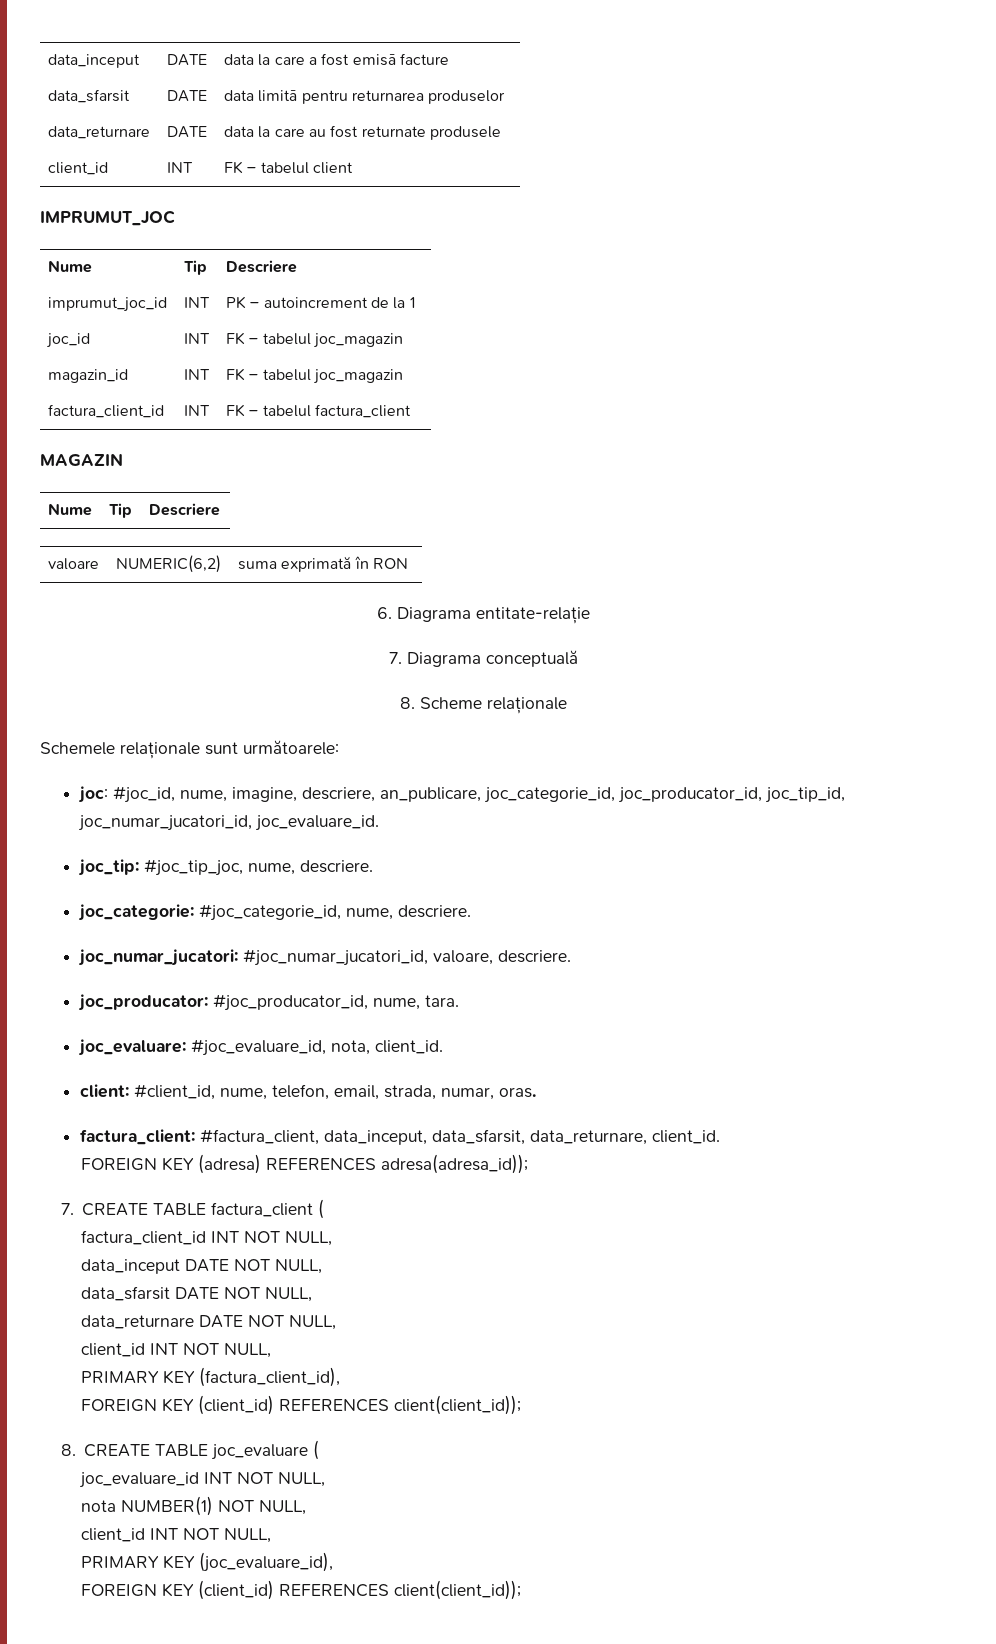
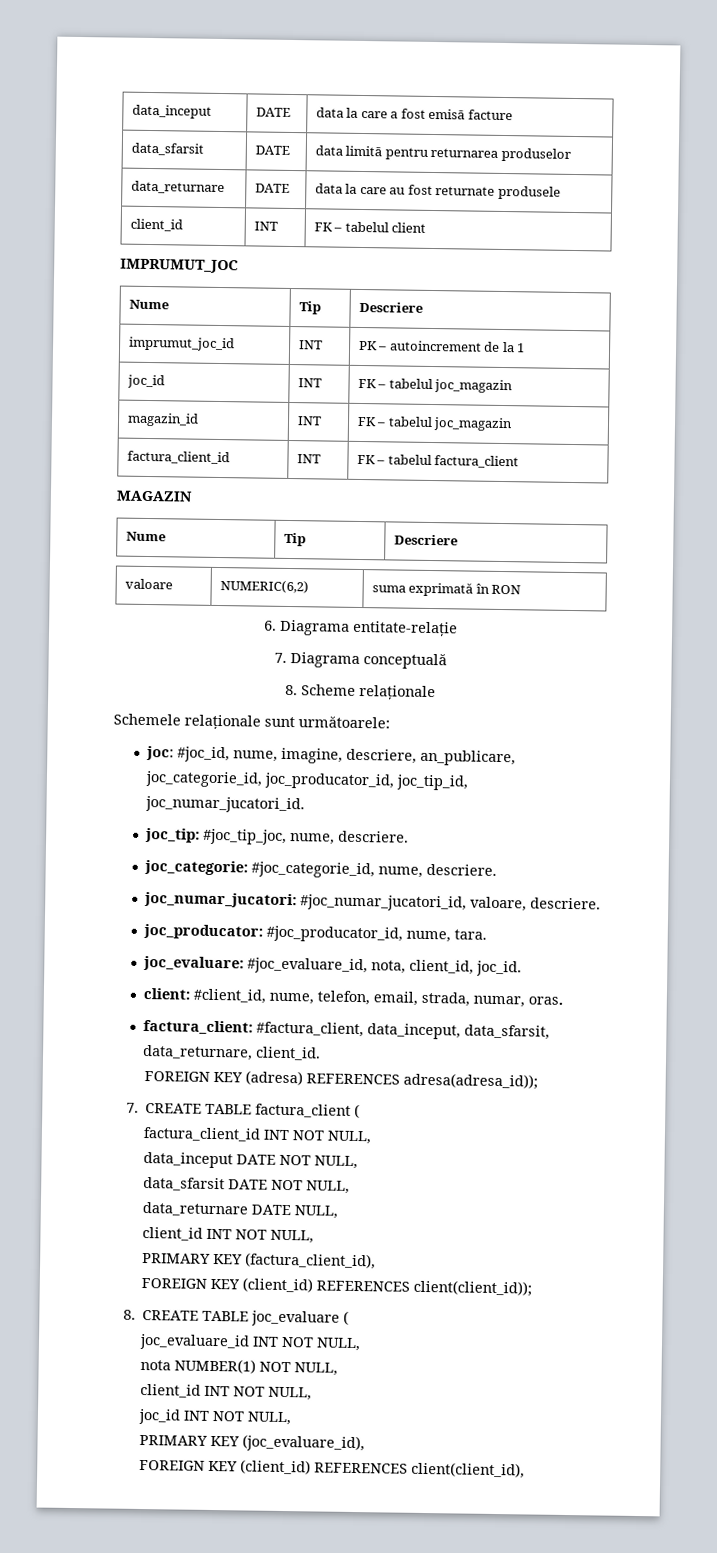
- joc: #joc_id, nume, imagine, descriere, an_publicare, joc_categorie_id, joc_producator_id, joc_tip_id, joc_numar_jucatori_id, joc_evaluare_id.
+ joc: #joc_id, nume, imagine, descriere, an_publicare, joc_categorie_id, joc_producator_id, joc_tip_id, joc_numar_jucatori_id.
- joc_evaluare: #joc_evaluare_id, nota, client_id.
+ joc_evaluare: #joc_evaluare_id, nota, client_id, joc_id.
- data_returnare DATE NOT NULL,
+ data_returnare DATE NULL,
+ joc_id INT NOT NULL,
  PRIMARY KEY (joc_evaluare_id),
- FOREIGN KEY (client_id) REFERENCES client(client_id));
+ FOREIGN KEY (client_id) REFERENCES client(client_id),

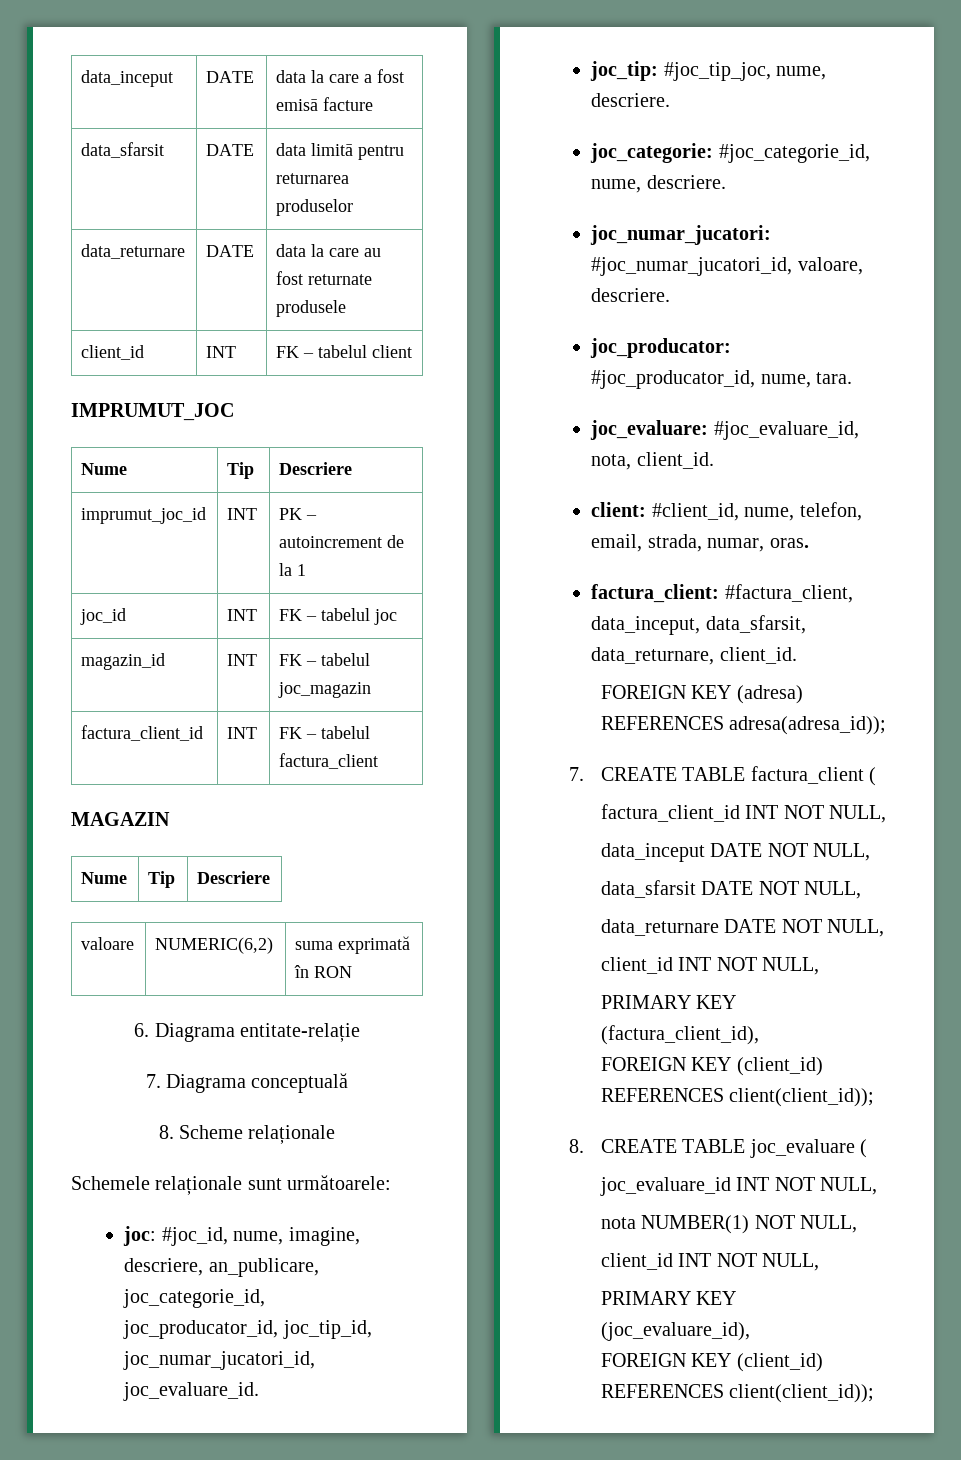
- joc_id | INT | FK – tabelul joc_magazin
+ joc_id | INT | FK – tabelul joc
- joc: #joc_id, nume, imagine, descriere, an_publicare, joc_categorie_id, joc_producator_id, joc_tip_id, joc_numar_jucatori_id.
+ joc: #joc_id, nume, imagine, descriere, an_publicare, joc_categorie_id, joc_producator_id, joc_tip_id, joc_numar_jucatori_id, joc_evaluare_id.
- joc_evaluare: #joc_evaluare_id, nota, client_id, joc_id.
+ joc_evaluare: #joc_evaluare_id, nota, client_id.
- data_returnare DATE NULL,
+ data_returnare DATE NOT NULL,
- joc_id INT NOT NULL,
  PRIMARY KEY (joc_evaluare_id),
- FOREIGN KEY (client_id) REFERENCES client(client_id),
+ FOREIGN KEY (client_id) REFERENCES client(client_id));

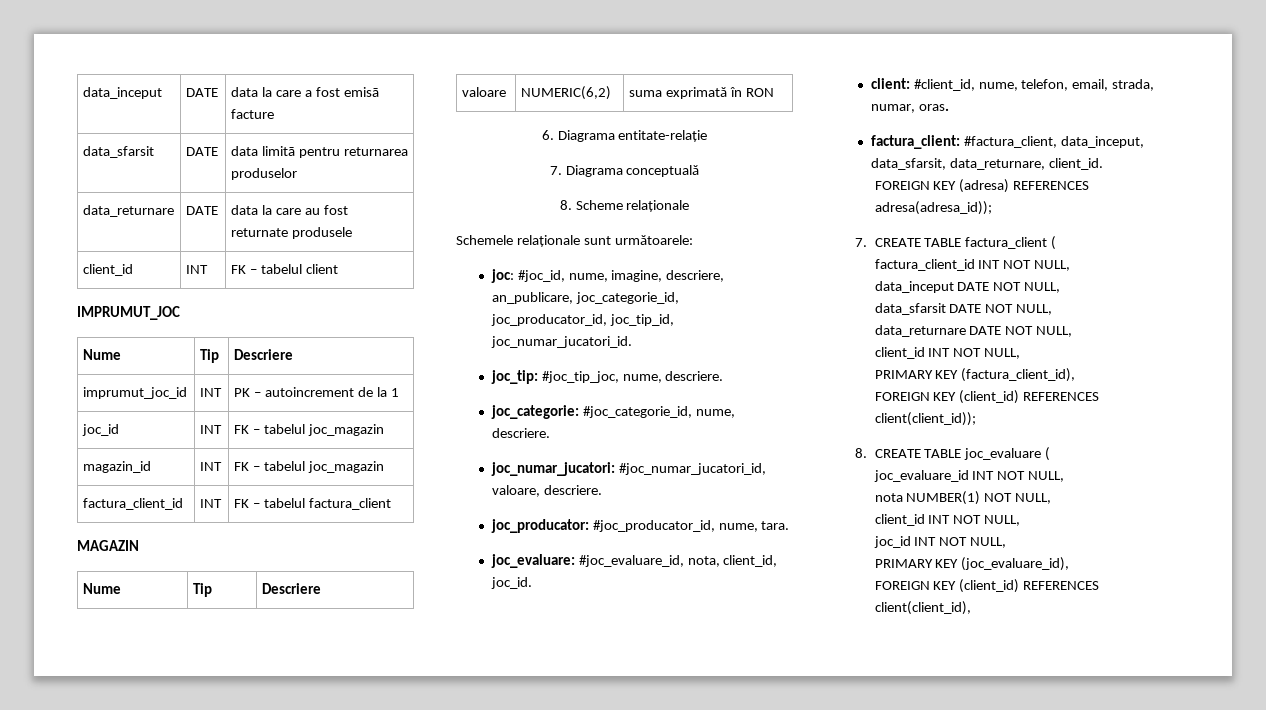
- joc_id | INT | FK – tabelul joc
+ joc_id | INT | FK – tabelul joc_magazin
- joc: #joc_id, nume, imagine, descriere, an_publicare, joc_categorie_id, joc_producator_id, joc_tip_id, joc_numar_jucatori_id, joc_evaluare_id.
+ joc: #joc_id, nume, imagine, descriere, an_publicare, joc_categorie_id, joc_producator_id, joc_tip_id, joc_numar_jucatori_id.
- joc_evaluare: #joc_evaluare_id, nota, client_id.
+ joc_evaluare: #joc_evaluare_id, nota, client_id, joc_id.
+ joc_id INT NOT NULL,
  PRIMARY KEY (joc_evaluare_id),
- FOREIGN KEY (client_id) REFERENCES client(client_id));
+ FOREIGN KEY (client_id) REFERENCES client(client_id),

